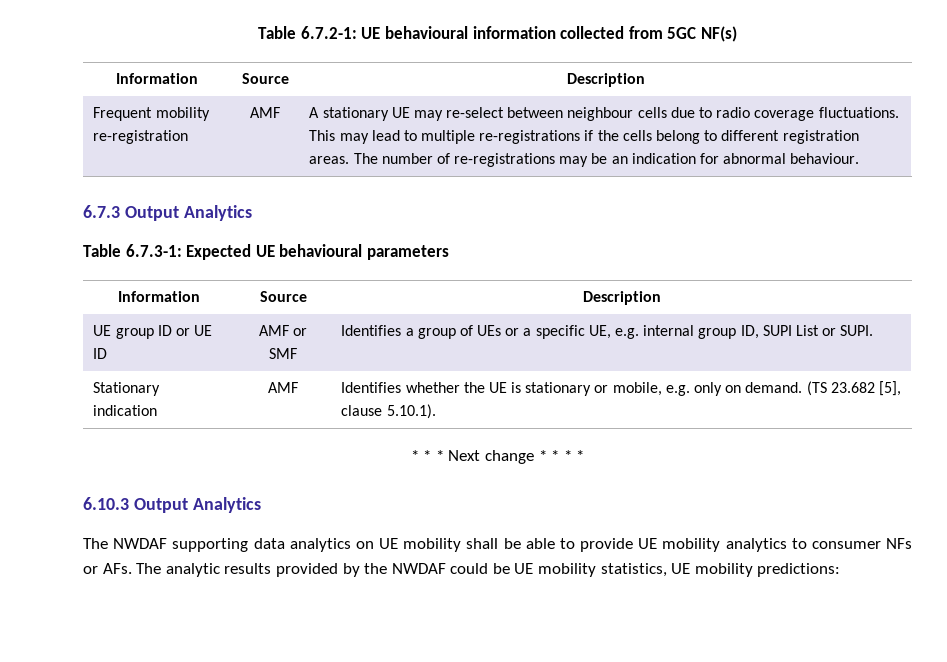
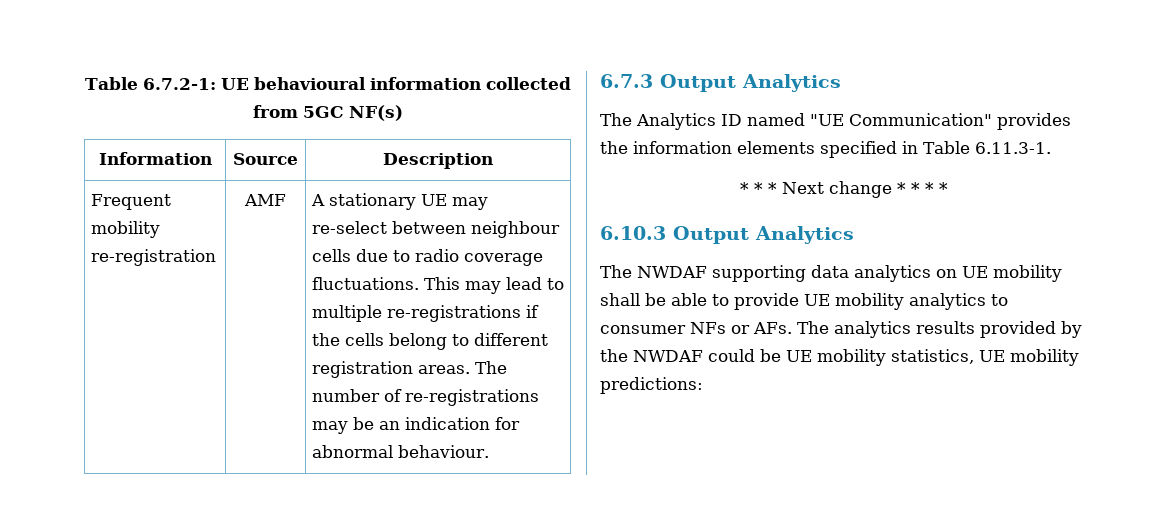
- Table 6.7.3-1: Expected UE behavioural parameters
- Information | Source | Description
- UE group ID or UE ID | AMF or SMF | Identifies a group of UEs or a specific UE, e.g. internal group ID, SUPI List or SUPI.
- Stationary indication | AMF | Identifies whether the UE is stationary or mobile, e.g. only on demand. (TS 23.682 [5], clause 5.10.1).
+ The Analytics ID named "UE Communication" provides the information elements specified in Table 6.11.3-1.
- The NWDAF supporting data analytics on UE mobility shall be able to provide UE mobility analytics to consumer NFs or AFs. The analytic results provided by the NWDAF could be UE mobility statistics, UE mobility predictions:
+ The NWDAF supporting data analytics on UE mobility shall be able to provide UE mobility analytics to consumer NFs or AFs. The analytics results provided by the NWDAF could be UE mobility statistics, UE mobility predictions:

